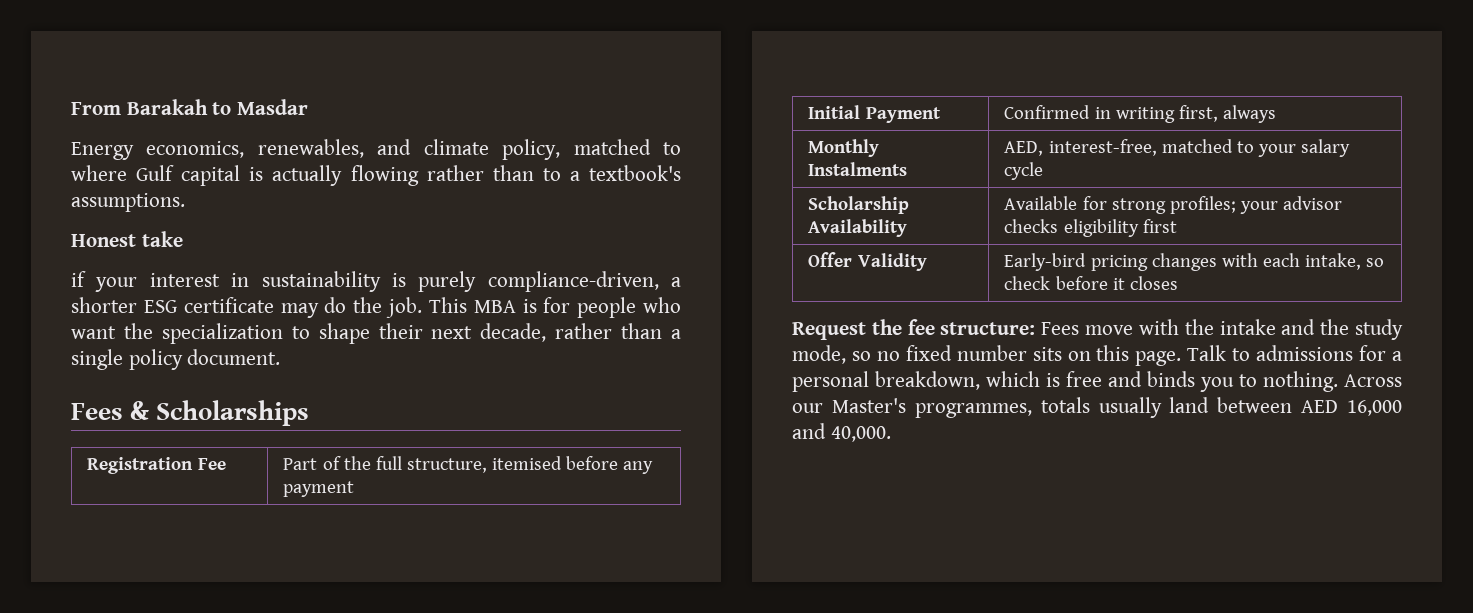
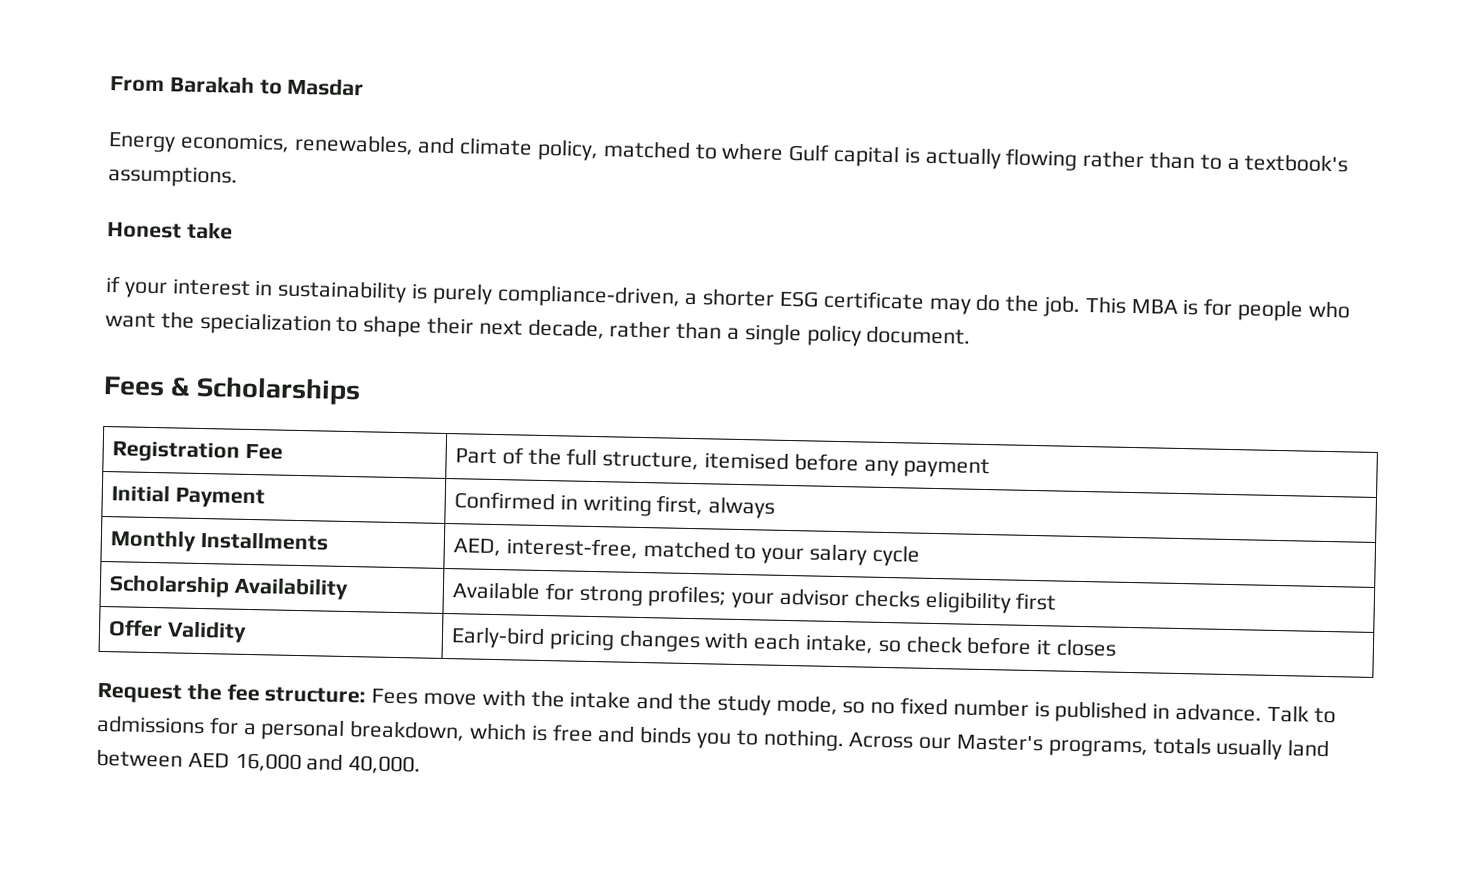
- Monthly Instalments | AED, interest-free, matched to your salary cycle
+ Monthly Installments | AED, interest-free, matched to your salary cycle
- Request the fee structure: Fees move with the intake and the study mode, so no fixed number sits on this page.
+ Request the fee structure: Fees move with the intake and the study mode, so no fixed number is published in advance.
- Across our Master's programmes, totals usually land between AED 16,000 and 40,000.
+ Across our Master's programs, totals usually land between AED 16,000 and 40,000.

